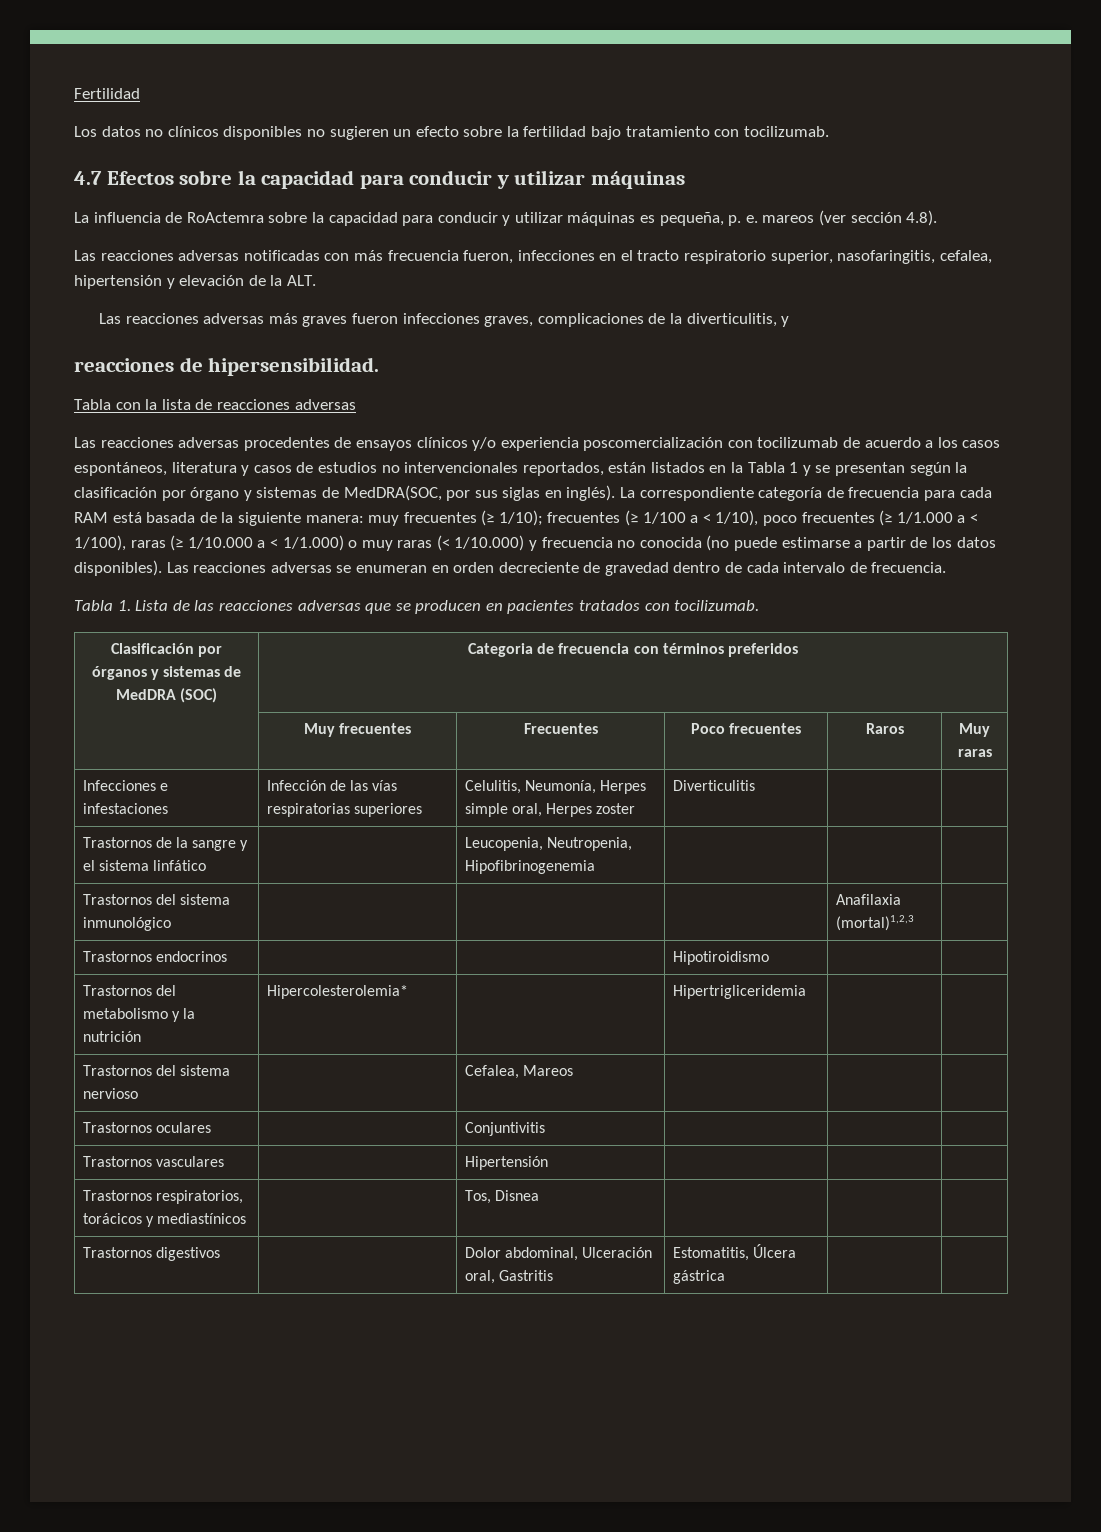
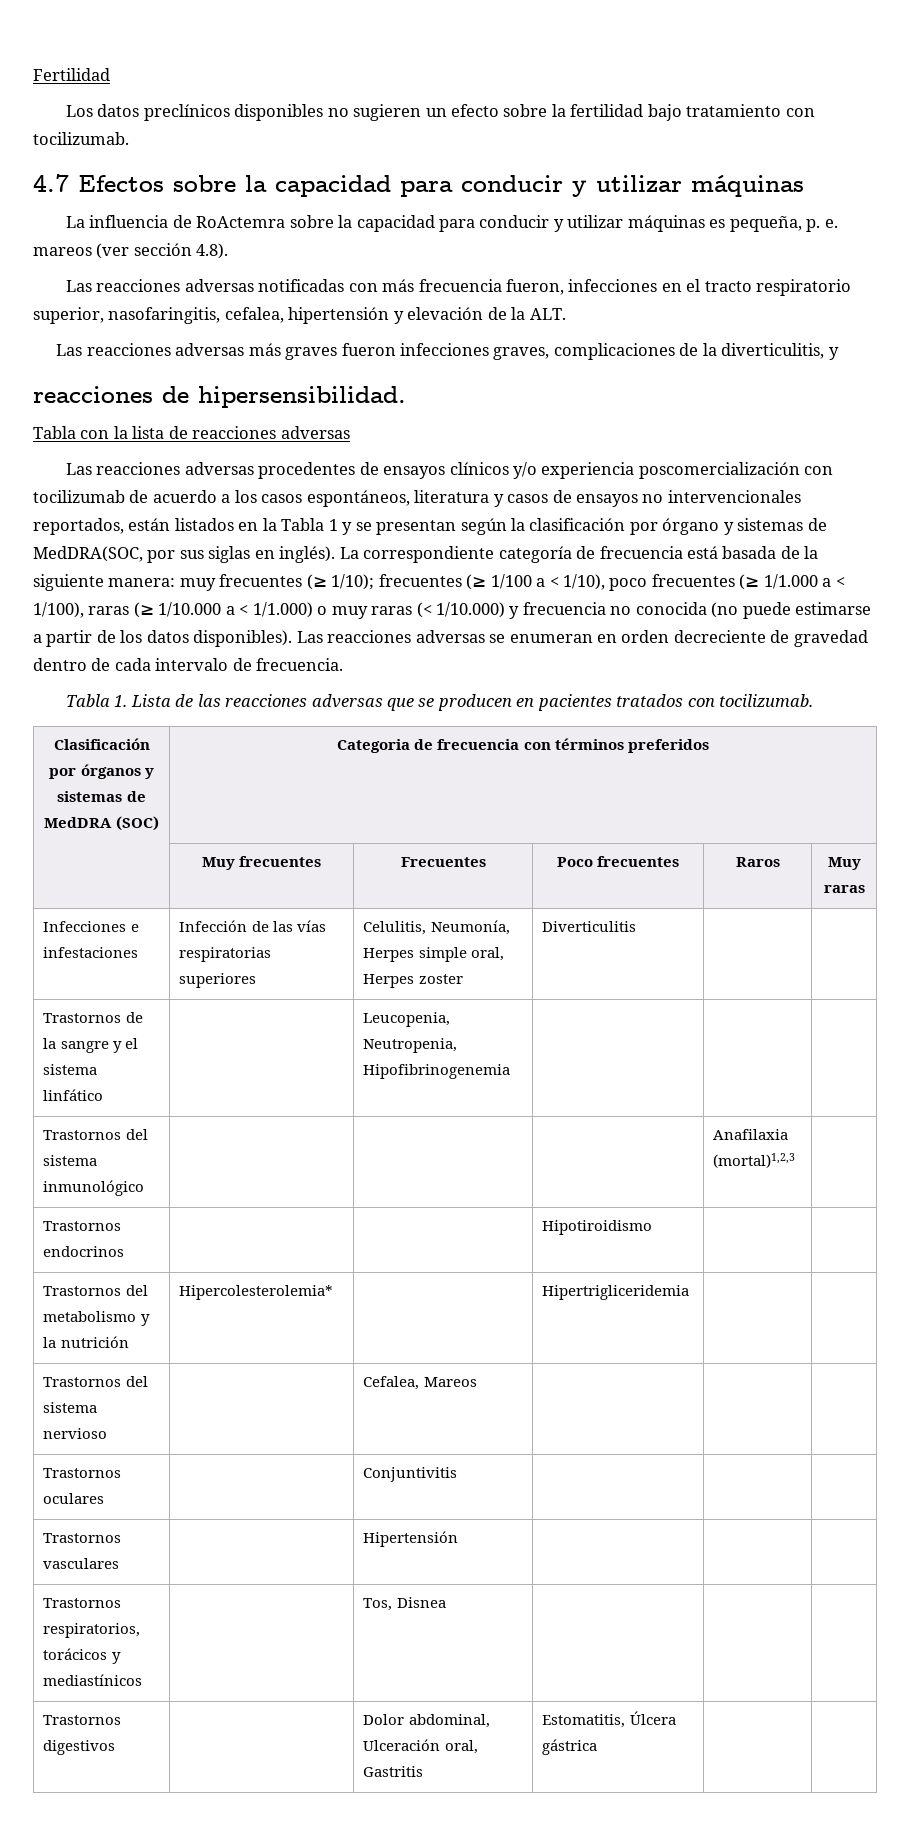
- Los datos no clínicos disponibles no sugieren un efecto sobre la fertilidad bajo tratamiento con tocilizumab.
+ Los datos preclínicos disponibles no sugieren un efecto sobre la fertilidad bajo tratamiento con tocilizumab.
- Las reacciones adversas procedentes de ensayos clínicos y/o experiencia poscomercialización con tocilizumab de acuerdo a los casos espontáneos, literatura y casos de estudios no intervencionales reportados, están listados en la Tabla 1 y se presentan según la clasificación por órgano y sistemas de MedDRA(SOC, por sus siglas en inglés).
+ Las reacciones adversas procedentes de ensayos clínicos y/o experiencia poscomercialización con tocilizumab de acuerdo a los casos espontáneos, literatura y casos de ensayos no intervencionales reportados, están listados en la Tabla 1 y se presentan según la clasificación por órgano y sistemas de MedDRA(SOC, por sus siglas en inglés).
- La correspondiente categoría de frecuencia para cada RAM está basada de la siguiente manera: muy frecuentes (≥ 1/10); frecuentes (≥ 1/100 a < 1/10), poco frecuentes (≥ 1/1.000 a < 1/100), raras (≥ 1/10.000 a < 1/1.000) o muy raras (< 1/10.000) y frecuencia no conocida (no puede estimarse a partir de los datos disponibles).
+ La correspondiente categoría de frecuencia está basada de la siguiente manera: muy frecuentes (≥ 1/10); frecuentes (≥ 1/100 a < 1/10), poco frecuentes (≥ 1/1.000 a < 1/100), raras (≥ 1/10.000 a < 1/1.000) o muy raras (< 1/10.000) y frecuencia no conocida (no puede estimarse a partir de los datos disponibles).

